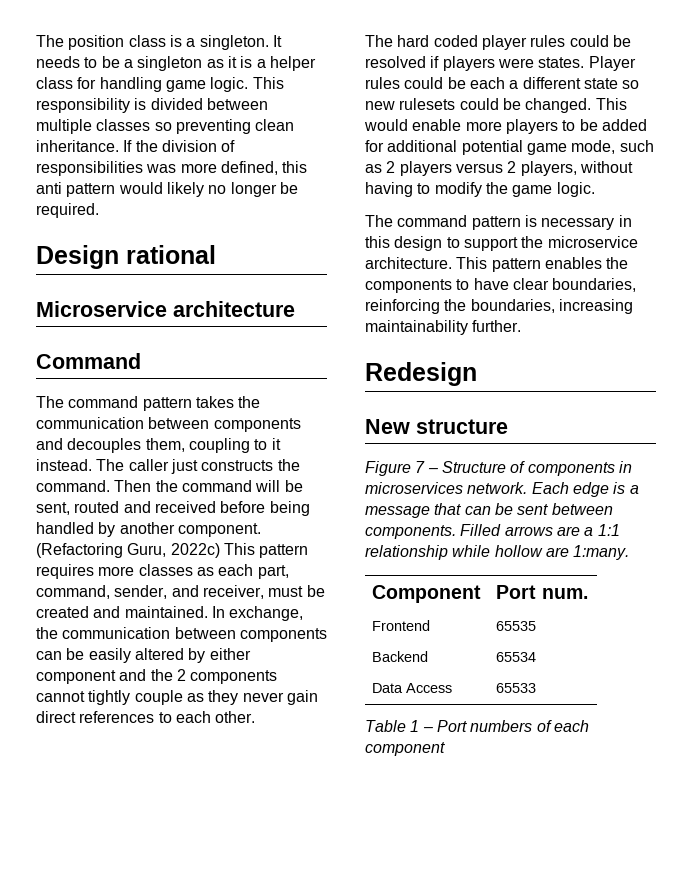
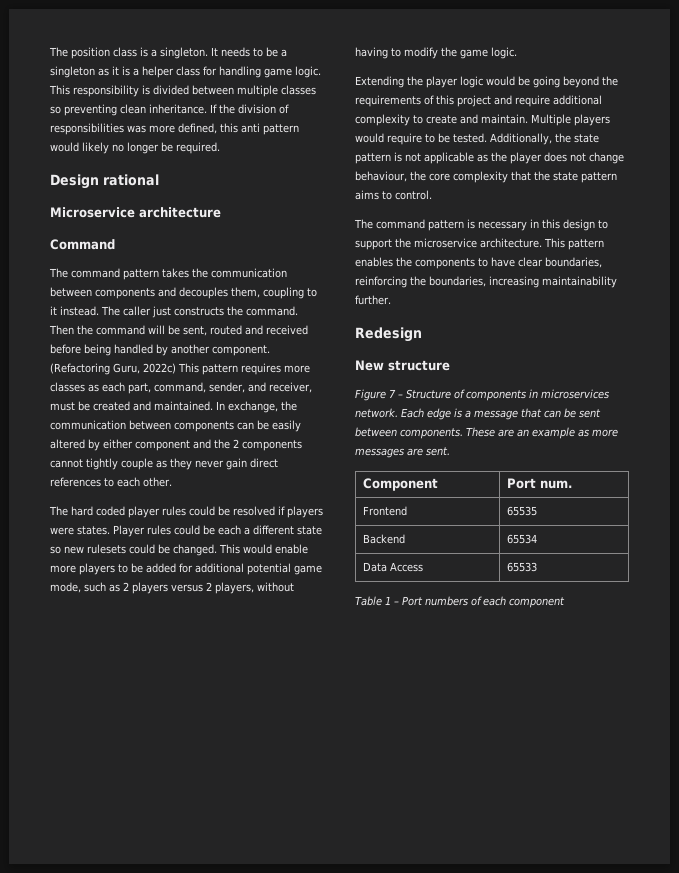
+ Extending the player logic would be going beyond the requirements of this project and require additional complexity to create and maintain. Multiple players would require to be tested. Additionally, the state pattern is not applicable as the player does not change behaviour, the core complexity that the state pattern aims to control.
- Filled arrows are a 1:1 relationship while hollow are 1:many.
+ These are an example as more messages are sent.

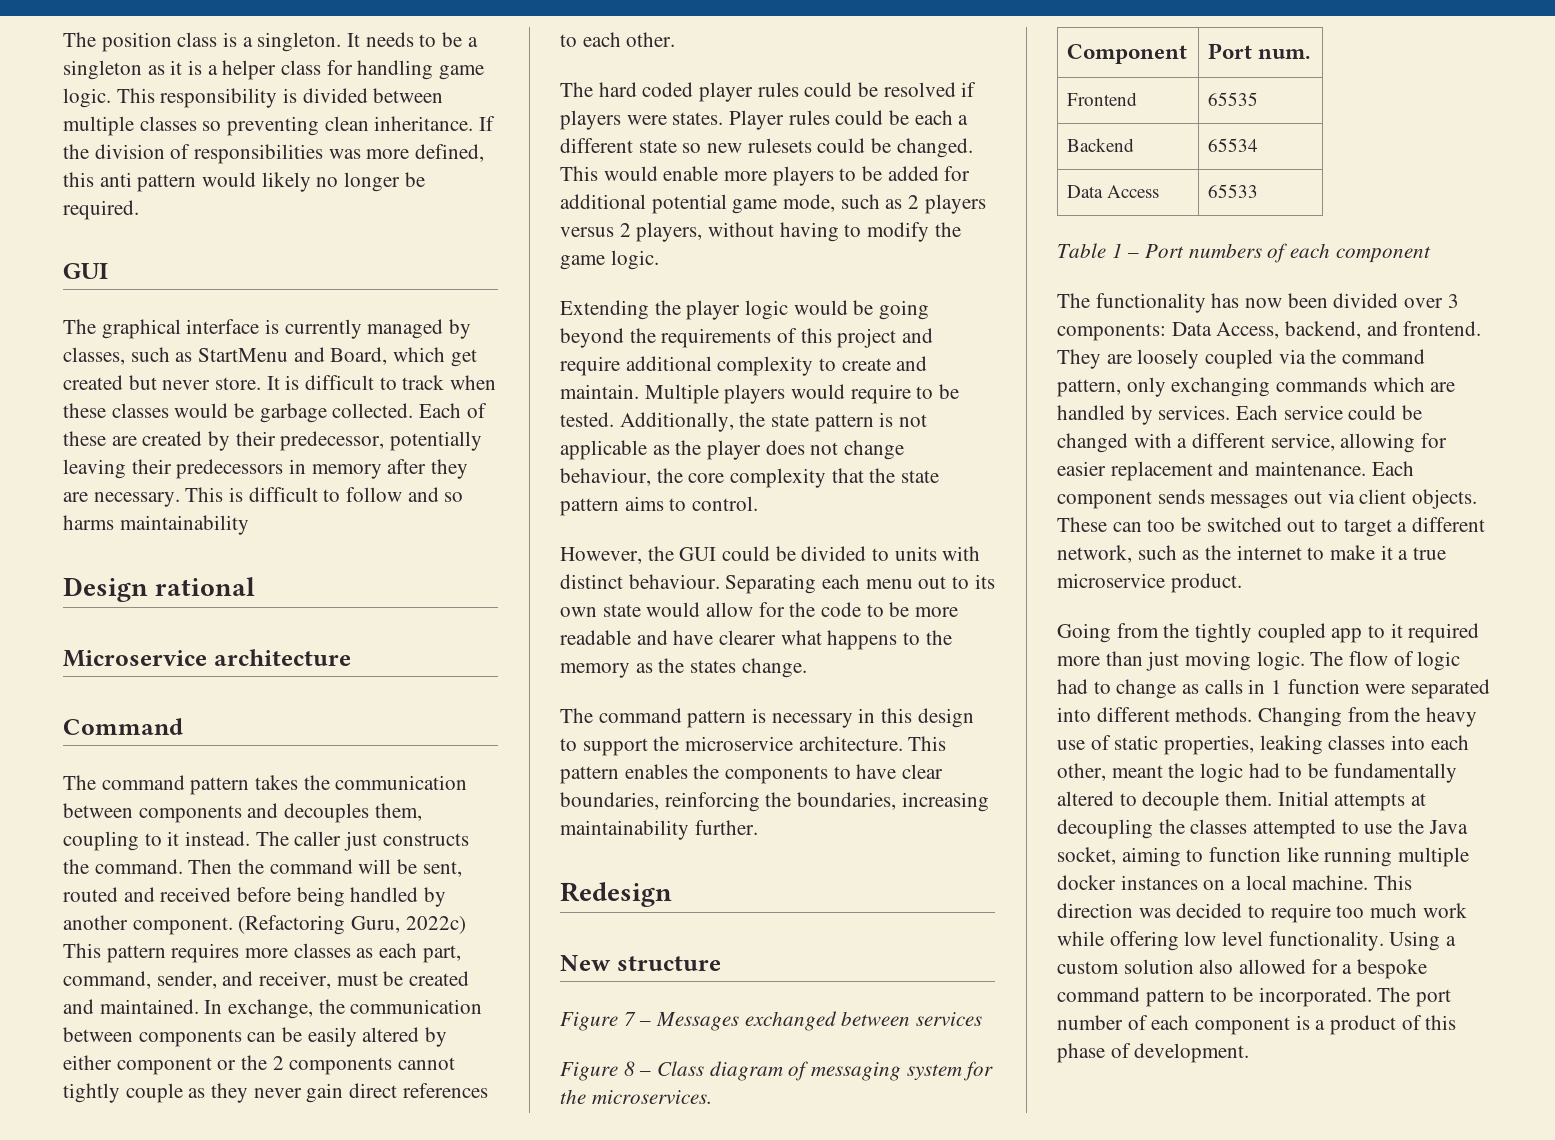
  If the division of responsibilities was more defined, this anti pattern would likely no longer be required.
+ GUI
+ The graphical interface is currently managed by classes, such as StartMenu and Board, which get created but never store. It is difficult to track when these classes would be garbage collected. Each of these are created by their predecessor, potentially leaving their predecessors in memory after they are necessary. This is difficult to follow and so harms maintainability
- In exchange, the communication between components can be easily altered by either component and the 2 components cannot tightly couple as they never gain direct references to each other.
+ In exchange, the communication between components can be easily altered by either component or the 2 components cannot tightly couple as they never gain direct references to each other.
+ However, the GUI could be divided to units with distinct behaviour. Separating each menu out to its own state would allow for the code to be more readable and have clearer what happens to the memory as the states change.
- Figure 7 – Structure of components in microservices network. Each edge is a message that can be sent between components. These are an example as more messages are sent.
+ Figure 7 – Messages exchanged between services
+ Figure 8 – Class diagram of messaging system for the microservices.
+ The functionality has now been divided over 3 components: Data Access, backend, and frontend. They are loosely coupled via the command pattern, only exchanging commands which are handled by services. Each service could be changed with a different service, allowing for easier replacement and maintenance. Each component sends messages out via client objects. These can too be switched out to target a different network, such as the internet to make it a true microservice product.
+ Going from the tightly coupled app to it required more than just moving logic. The flow of logic had to change as calls in 1 function were separated into different methods. Changing from the heavy use of static properties, leaking classes into each other, meant the logic had to be fundamentally altered to decouple them. Initial attempts at decoupling the classes attempted to use the Java socket, aiming to function like running multiple docker instances on a local machine. This direction was decided to require too much work while offering low level functionality. Using a custom solution also allowed for a bespoke command pattern to be incorporated. The port number of each component is a product of this phase of development.

